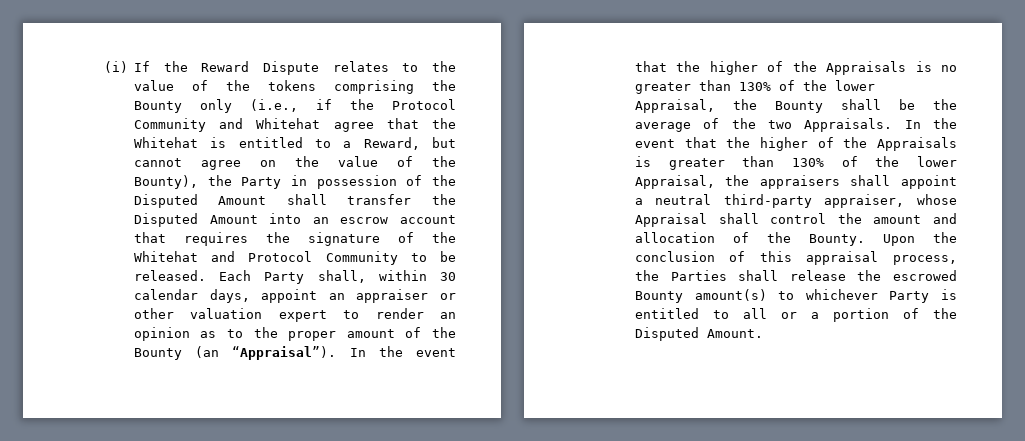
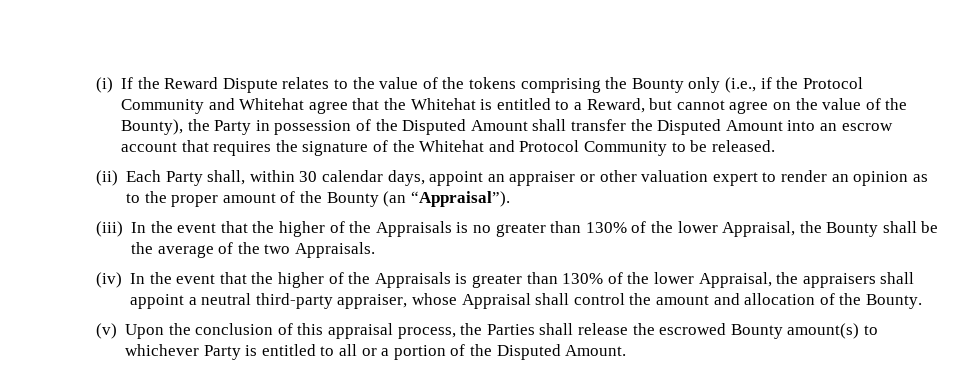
- (i) If the Reward Dispute relates to the value of the tokens comprising the Bounty only (i.e., if the Protocol Community and Whitehat agree that the Whitehat is entitled to a Reward, but cannot agree on the value of the Bounty), the Party in possession of the Disputed Amount shall transfer the Disputed Amount into an escrow account that requires the signature of the Whitehat and Protocol Community to be released. Each Party shall, within 30 calendar days, appoint an appraiser or other valuation expert to render an opinion as to the proper amount of the Bounty (an “Appraisal”). In the event that the higher of the Appraisals is no greater than 130% of the lower Appraisal, the Bounty shall be the average of the two Appraisals. In the event that the higher of the Appraisals is greater than 130% of the lower Appraisal, the appraisers shall appoint a neutral third-party appraiser, whose Appraisal shall control the amount and allocation of the Bounty. Upon the conclusion of this appraisal process, the Parties shall release the escrowed Bounty amount(s) to whichever Party is entitled to all or a portion of the Disputed Amount.
+ (i) If the Reward Dispute relates to the value of the tokens comprising the Bounty only (i.e., if the Protocol Community and Whitehat agree that the Whitehat is entitled to a Reward, but cannot agree on the value of the Bounty), the Party in possession of the Disputed Amount shall transfer the Disputed Amount into an escrow account that requires the signature of the Whitehat and Protocol Community to be released.
+ (ii) Each Party shall, within 30 calendar days, appoint an appraiser or other valuation expert to render an opinion as to the proper amount of the Bounty (an “Appraisal”).
+ (iii) In the event that the higher of the Appraisals is no greater than 130% of the lower Appraisal, the Bounty shall be the average of the two Appraisals.
+ (iv) In the event that the higher of the Appraisals is greater than 130% of the lower Appraisal, the appraisers shall appoint a neutral third-party appraiser, whose Appraisal shall control the amount and allocation of the Bounty.
+ (v) Upon the conclusion of this appraisal process, the Parties shall release the escrowed Bounty amount(s) to whichever Party is entitled to all or a portion of the Disputed Amount.

